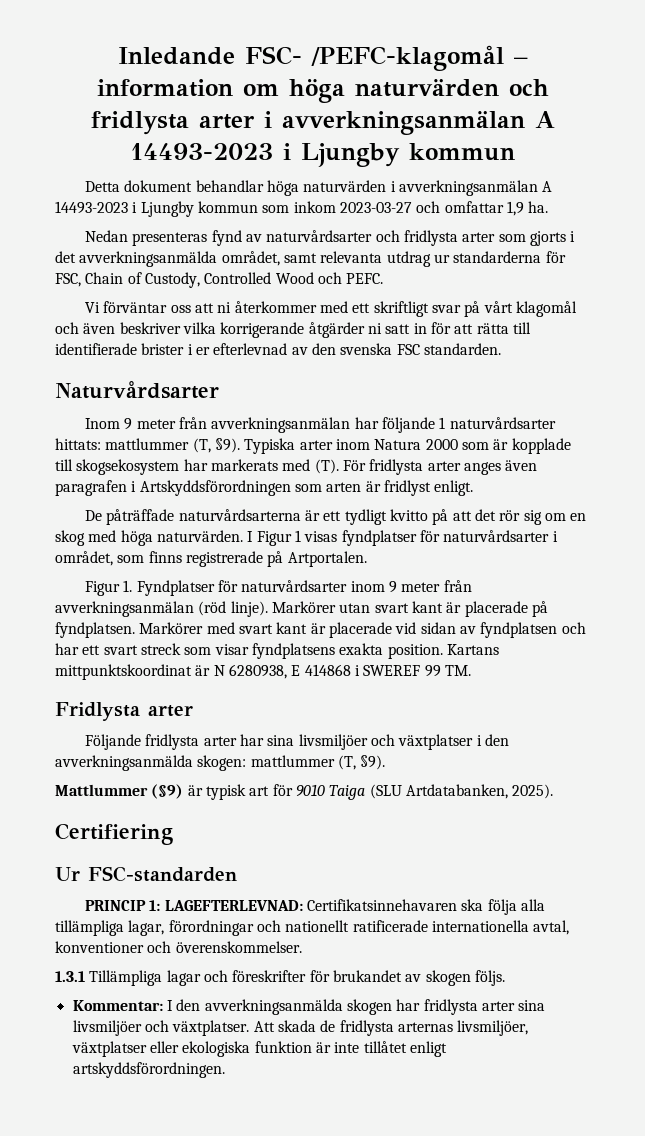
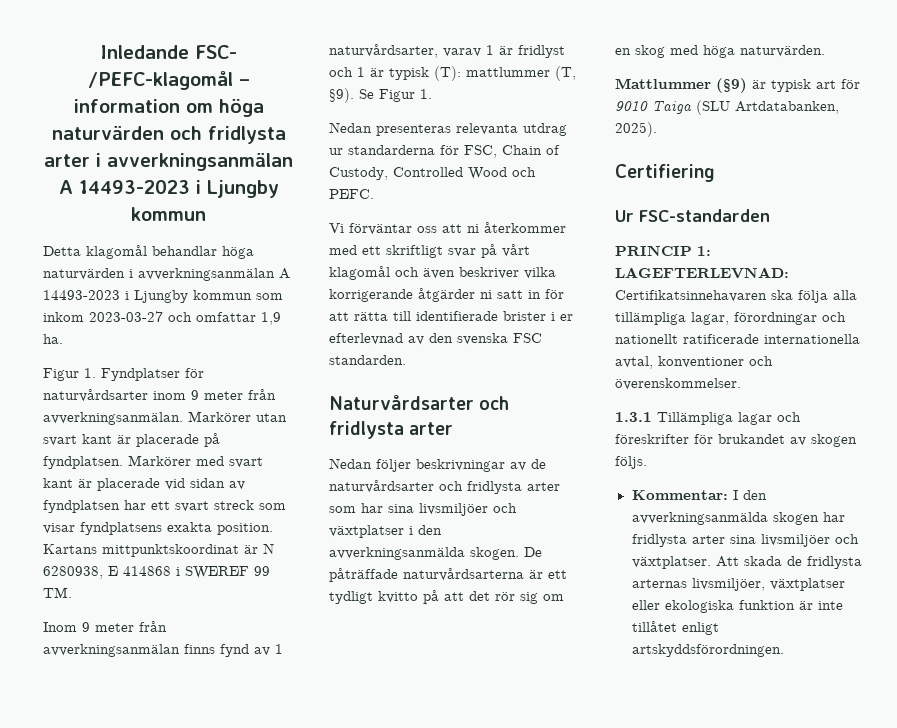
- Detta dokument behandlar höga naturvärden i avverkningsanmälan A 14493-2023 i Ljungby kommun som inkom 2023-03-27 och omfattar 1,9 ha.
+ Detta klagomål behandlar höga naturvärden i avverkningsanmälan A 14493-2023 i Ljungby kommun som inkom 2023-03-27 och omfattar 1,9 ha.
- Nedan presenteras fynd av naturvårdsarter och fridlysta arter som gjorts i det avverkningsanmälda området, samt relevanta utdrag ur standarderna för FSC, Chain of Custody, Controlled Wood och PEFC.
+ Figur 1. Fyndplatser för naturvårdsarter inom 9 meter från avverkningsanmälan. Markörer utan svart kant är placerade på fyndplatsen. Markörer med svart kant är placerade vid sidan av fyndplatsen har ett svart streck som visar fyndplatsens exakta position. Kartans mittpunktskoordinat är N 6280938, E 414868 i SWEREF 99 TM.
+ Inom 9 meter från avverkningsanmälan finns fynd av 1 naturvårdsarter, varav 1 är fridlyst och 1 är typisk (T): mattlummer (T, §9). Se Figur 1.
+ Nedan presenteras relevanta utdrag ur standarderna för FSC, Chain of Custody, Controlled Wood och PEFC.
- Naturvårdsarter
- Inom 9 meter från avverkningsanmälan har följande 1 naturvårdsarter hittats: mattlummer (T, §9). Typiska arter inom Natura 2000 som är kopplade till skogsekosystem har markerats med (T). För fridlysta arter anges även paragrafen i Artskyddsförordningen som arten är fridlyst enligt.
- De påträffade naturvårdsarterna är ett tydligt kvitto på att det rör sig om en skog med höga naturvärden. I Figur 1 visas fyndplatser för naturvårdsarter i området, som finns registrerade på Artportalen.
- Figur 1. Fyndplatser för naturvårdsarter inom 9 meter från avverkningsanmälan (röd linje). Markörer utan svart kant är placerade på fyndplatsen. Markörer med svart kant är placerade vid sidan av fyndplatsen och har ett svart streck som visar fyndplatsens exakta position. Kartans mittpunktskoordinat är N 6280938, E 414868 i SWEREF 99 TM.
- Fridlysta arter
- Följande fridlysta arter har sina livsmiljöer och växtplatser i den avverkningsanmälda skogen: mattlummer (T, §9).
+ Naturvårdsarter och fridlysta arter
+ Nedan följer beskrivningar av de naturvårdsarter och fridlysta arter som har sina livsmiljöer och växtplatser i den avverkningsanmälda skogen. De påträffade naturvårdsarterna är ett tydligt kvitto på att det rör sig om en skog med höga naturvärden.

